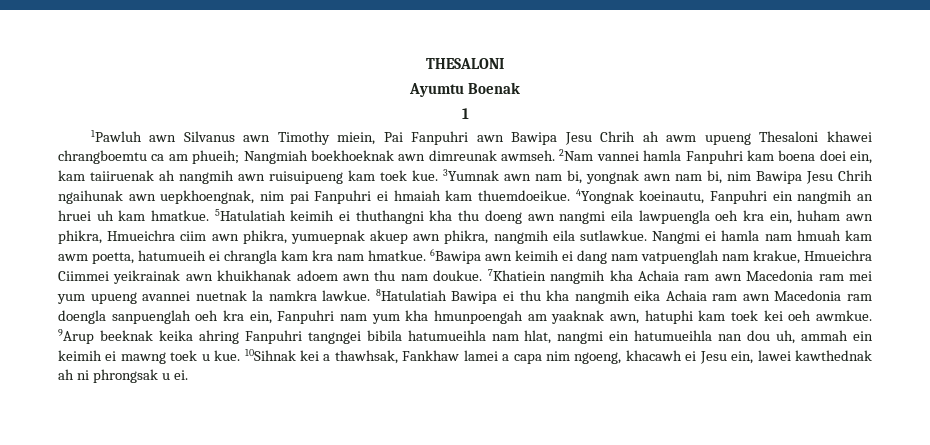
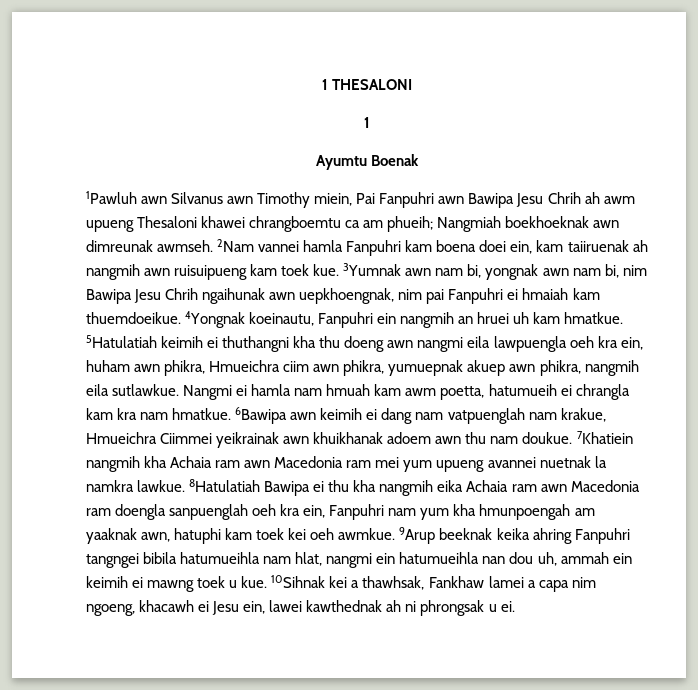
- THESALONI
+ 1 THESALONI
+ 1
- 1

